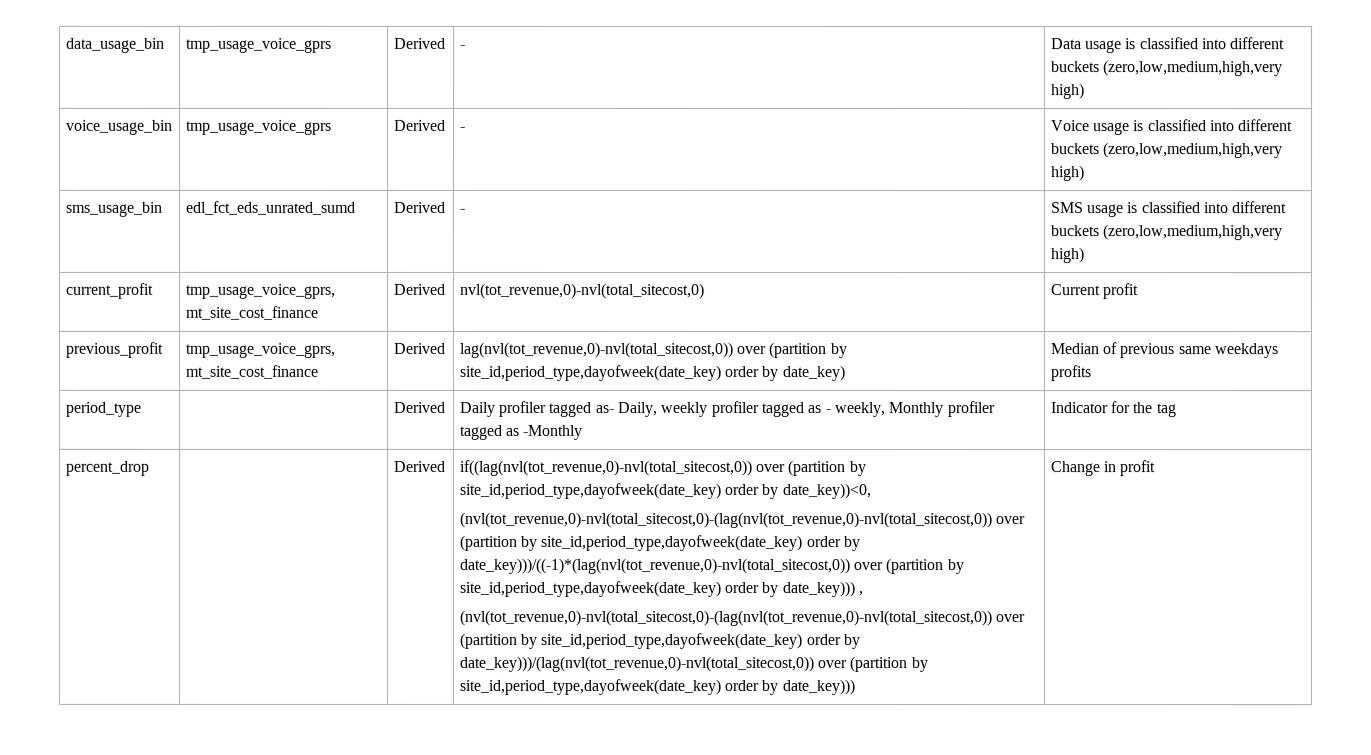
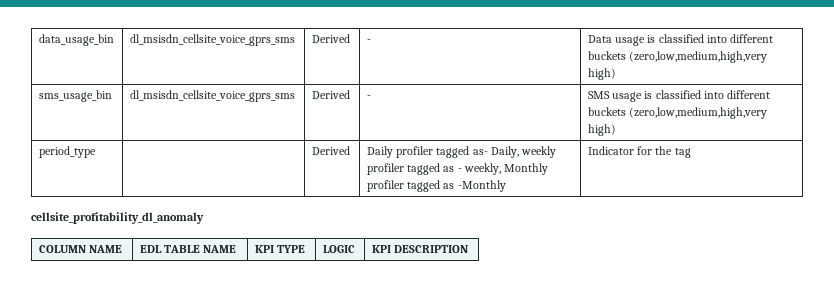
- data_usage_bin | tmp_usage_voice_gprs | Derived | - | Data usage is classified into different buckets (zero,low,medium,high,very high)
+ data_usage_bin | dl_msisdn_cellsite_voice_gprs_sms | Derived | - | Data usage is classified into different buckets (zero,low,medium,high,very high)
- voice_usage_bin | tmp_usage_voice_gprs | Derived | - | Voice usage is classified into different buckets (zero,low,medium,high,very high)
- sms_usage_bin | edl_fct_eds_unrated_sumd | Derived | - | SMS usage is classified into different buckets (zero,low,medium,high,very high)
+ sms_usage_bin | dl_msisdn_cellsite_voice_gprs_sms | Derived | - | SMS usage is classified into different buckets (zero,low,medium,high,very high)
- current_profit | tmp_usage_voice_gprs, mt_site_cost_finance | Derived | nvl(tot_revenue,0)-nvl(total_sitecost,0) | Current profit
- previous_profit | tmp_usage_voice_gprs, mt_site_cost_finance | Derived | lag(nvl(tot_revenue,0)-nvl(total_sitecost,0)) over (partition by site_id,period_type,dayofweek(date_key) order by date_key) | Median of previous same weekdays profits
- percent_drop | | Derived | if((lag(nvl(tot_revenue,0)-nvl(total_sitecost,0)) over (partition by site_id,period_type,dayofweek(date_key) order by date_key))<0,
- (nvl(tot_revenue,0)-nvl(total_sitecost,0)-(lag(nvl(tot_revenue,0)-nvl(total_sitecost,0)) over (partition by site_id,period_type,dayofweek(date_key) order by date_key)))/((-1)*(lag(nvl(tot_revenue,0)-nvl(total_sitecost,0)) over (partition by site_id,period_type,dayofweek(date_key) order by date_key))) ,
- (nvl(tot_revenue,0)-nvl(total_sitecost,0)-(lag(nvl(tot_revenue,0)-nvl(total_sitecost,0)) over (partition by site_id,period_type,dayofweek(date_key) order by date_key)))/(lag(nvl(tot_revenue,0)-nvl(total_sitecost,0)) over (partition by site_id,period_type,dayofweek(date_key) order by date_key))) | Change in profit
+ cellsite_profitability_dl_anomaly
+ COLUMN NAME | EDL TABLE NAME | KPI TYPE | LOGIC | KPI DESCRIPTION

